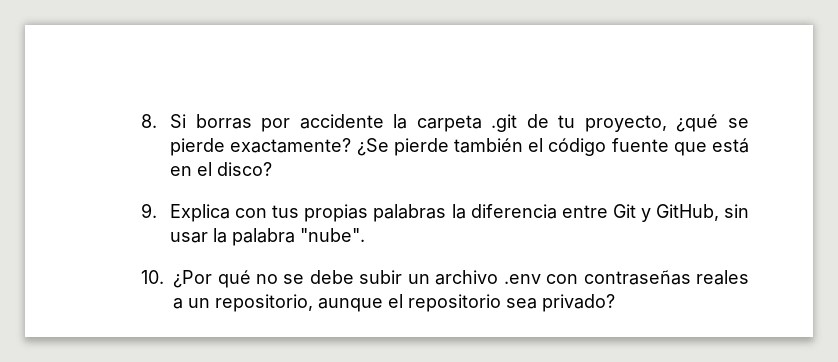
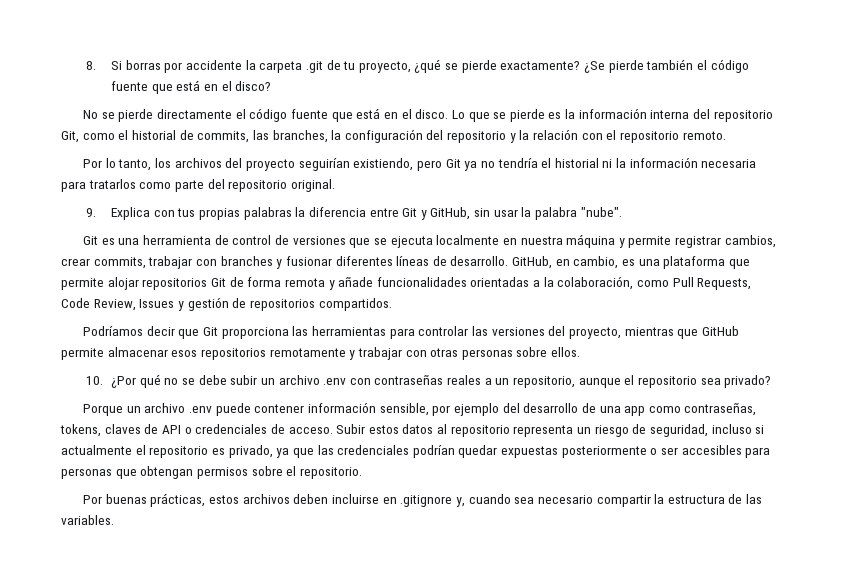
+ No se pierde directamente el código fuente que está en el disco. Lo que se pierde es la información interna del repositorio Git, como el historial de commits, las branches, la configuración del repositorio y la relación con el repositorio remoto.
+ Por lo tanto, los archivos del proyecto seguirían existiendo, pero Git ya no tendría el historial ni la información necesaria para tratarlos como parte del repositorio original.
+ Git es una herramienta de control de versiones que se ejecuta localmente en nuestra máquina y permite registrar cambios, crear commits, trabajar con branches y fusionar diferentes líneas de desarrollo. GitHub, en cambio, es una plataforma que permite alojar repositorios Git de forma remota y añade funcionalidades orientadas a la colaboración, como Pull Requests, Code Review, Issues y gestión de repositorios compartidos.
+ Podríamos decir que Git proporciona las herramientas para controlar las versiones del proyecto, mientras que GitHub permite almacenar esos repositorios remotamente y trabajar con otras personas sobre ellos.
+ Porque un archivo .env puede contener información sensible, por ejemplo del desarrollo de una app como contraseñas, tokens, claves de API o credenciales de acceso. Subir estos datos al repositorio representa un riesgo de seguridad, incluso si actualmente el repositorio es privado, ya que las credenciales podrían quedar expuestas posteriormente o ser accesibles para personas que obtengan permisos sobre el repositorio.
+ Por buenas prácticas, estos archivos deben incluirse en .gitignore y, cuando sea necesario compartir la estructura de las variables.

